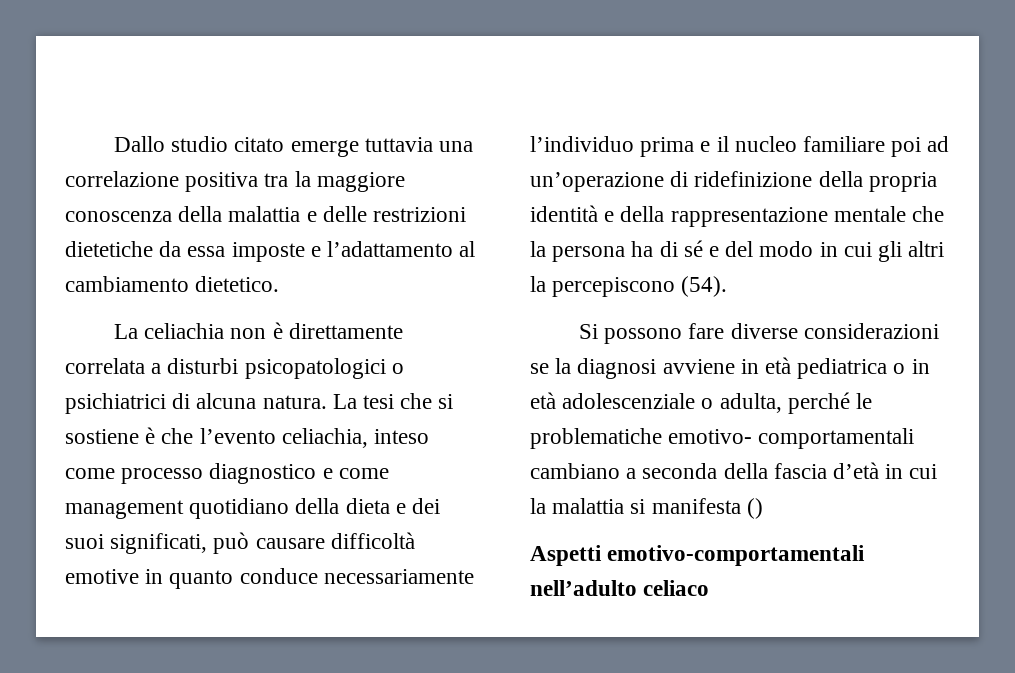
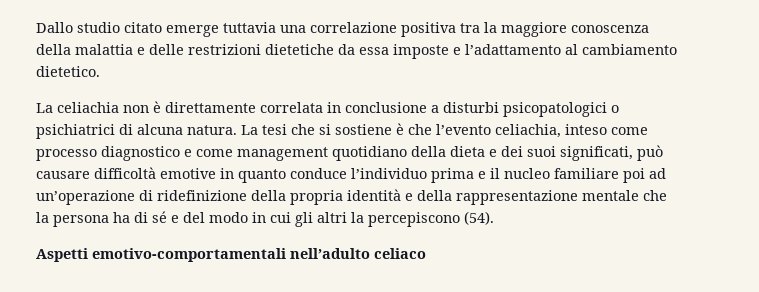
- La celiachia non è direttamente correlata a disturbi psicopatologici o psichiatrici di alcuna natura.
+ La celiachia non è direttamente correlata in conclusione a disturbi psicopatologici o psichiatrici di alcuna natura.
- La tesi che si sostiene è che l’evento celiachia, inteso come processo diagnostico e come management quotidiano della dieta e dei suoi significati, può causare difficoltà emotive in quanto conduce necessariamente l’individuo prima e il nucleo familiare poi ad un’operazione di ridefinizione della propria identità e della rappresentazione mentale che la persona ha di sé e del modo in cui gli altri la percepiscono (54).
+ La tesi che si sostiene è che l’evento celiachia, inteso come processo diagnostico e come management quotidiano della dieta e dei suoi significati, può causare difficoltà emotive in quanto conduce l’individuo prima e il nucleo familiare poi ad un’operazione di ridefinizione della propria identità e della rappresentazione mentale che la persona ha di sé e del modo in cui gli altri la percepiscono (54).
- Si possono fare diverse considerazioni se la diagnosi avviene in età pediatrica o in età adolescenziale o adulta, perché le problematiche emotivo- comportamentali cambiano a seconda della fascia d’età in cui la malattia si manifesta ()

